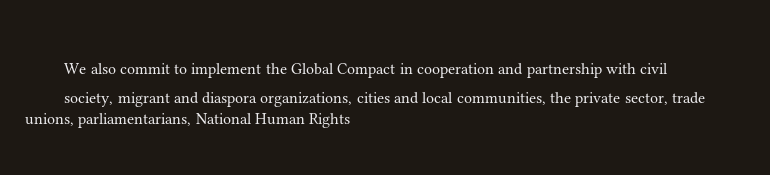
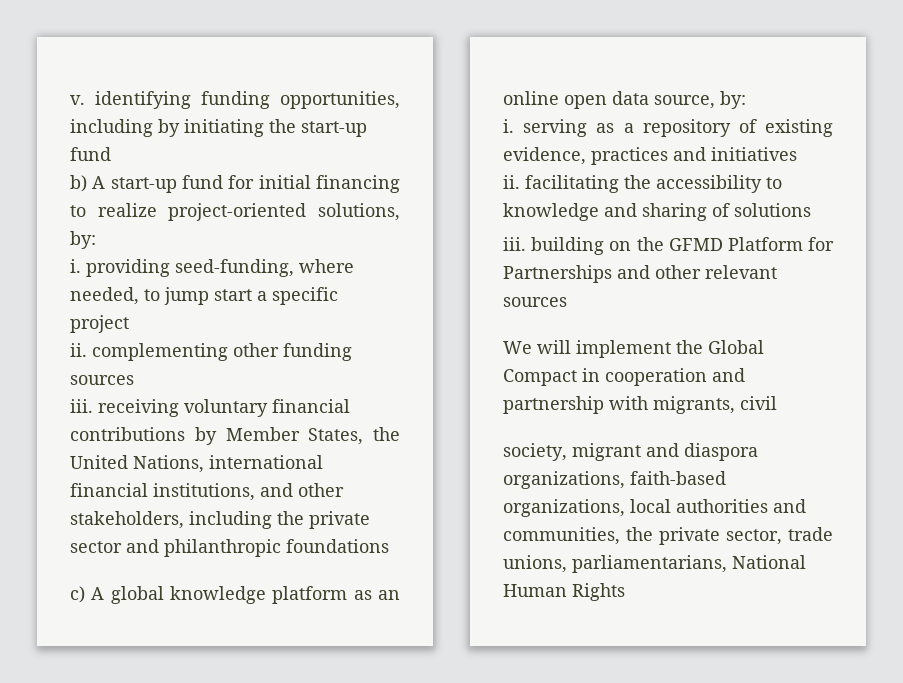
- We also commit to implement the Global Compact in cooperation and partnership with civil
+ v. identifying funding opportunities, including by initiating the start-up fund
+ b) A start-up fund for initial financing to realize project-oriented solutions, by:
+ i. providing seed-funding, where needed, to jump start a specific project
+ ii. complementing other funding sources
+ iii. receiving voluntary financial contributions by Member States, the United Nations, international financial institutions, and other stakeholders, including the private sector and philanthropic foundations
+ c) A global knowledge platform as an online open data source, by:
+ i. serving as a repository of existing evidence, practices and initiatives
+ ii. facilitating the accessibility to knowledge and sharing of solutions
+ iii. building on the GFMD Platform for Partnerships and other relevant sources
+ We will implement the Global Compact in cooperation and partnership with migrants, civil
- society, migrant and diaspora organizations, cities and local communities, the private sector, trade unions, parliamentarians, National Human Rights
+ society, migrant and diaspora organizations, faith-based organizations, local authorities and communities, the private sector, trade unions, parliamentarians, National Human Rights

